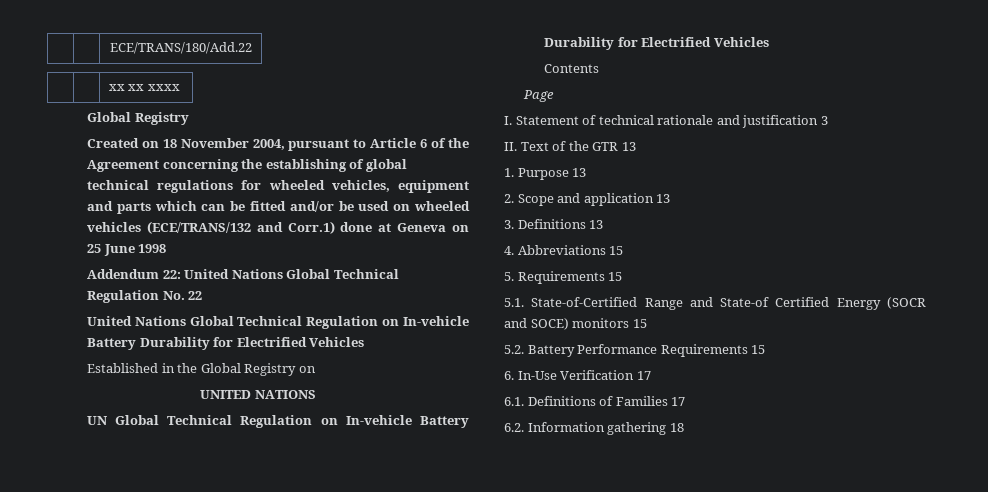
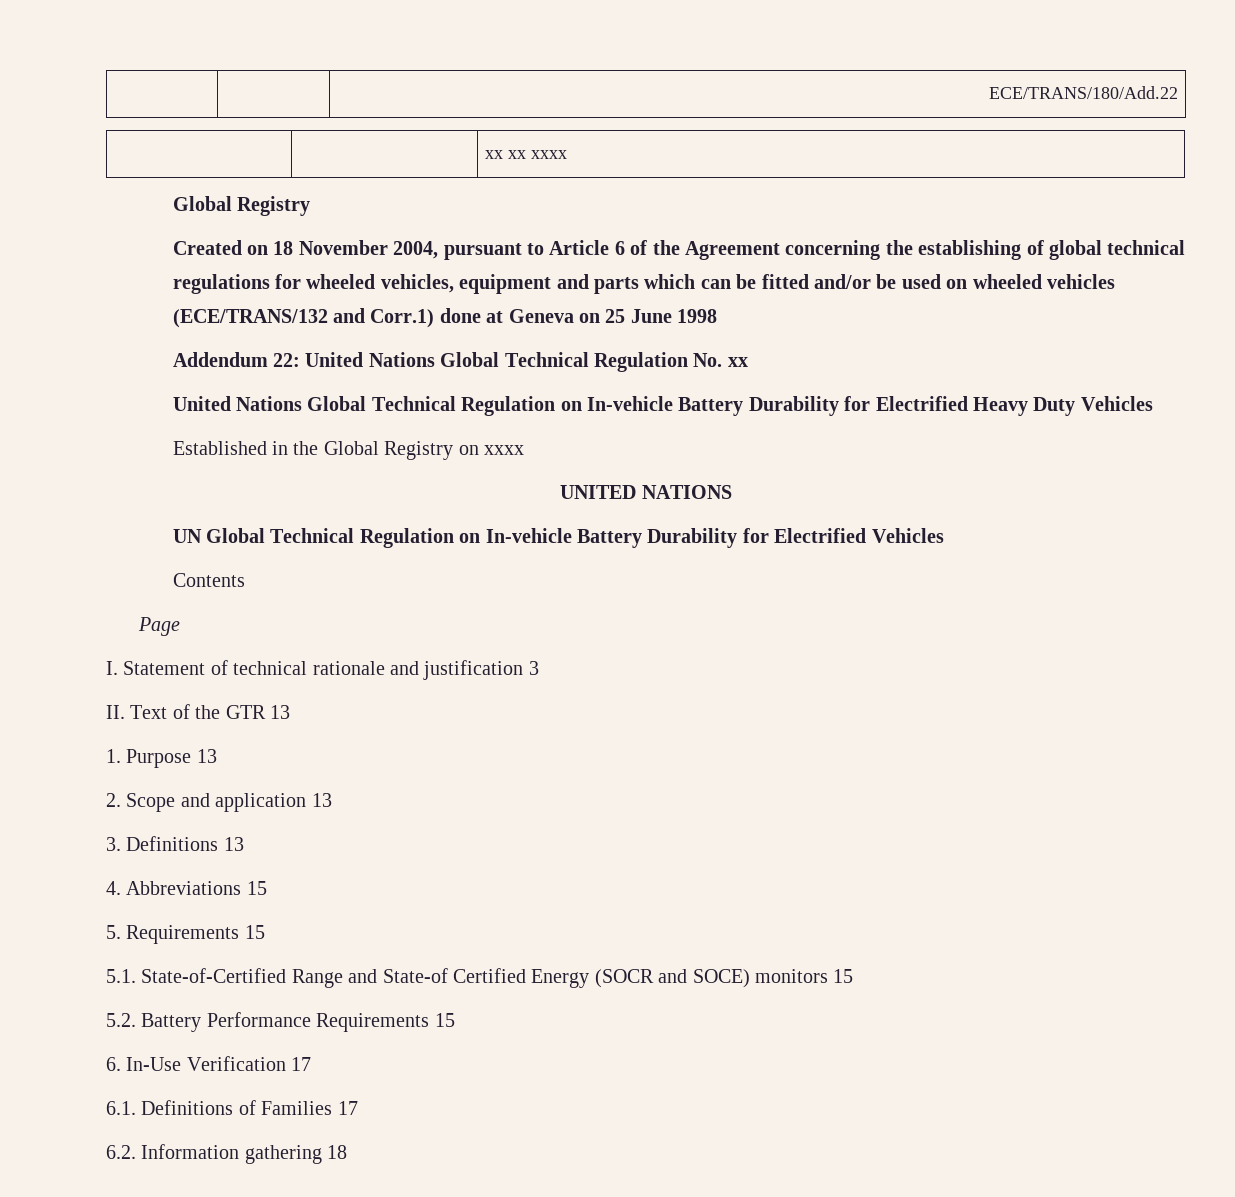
- Addendum 22: United Nations Global Technical Regulation No. 22
+ Addendum 22: United Nations Global Technical Regulation No. xx
- United Nations Global Technical Regulation on In-vehicle Battery Durability for Electrified Vehicles
+ United Nations Global Technical Regulation on In-vehicle Battery Durability for Electrified Heavy Duty Vehicles
- Established in the Global Registry on
+ Established in the Global Registry on xxxx

